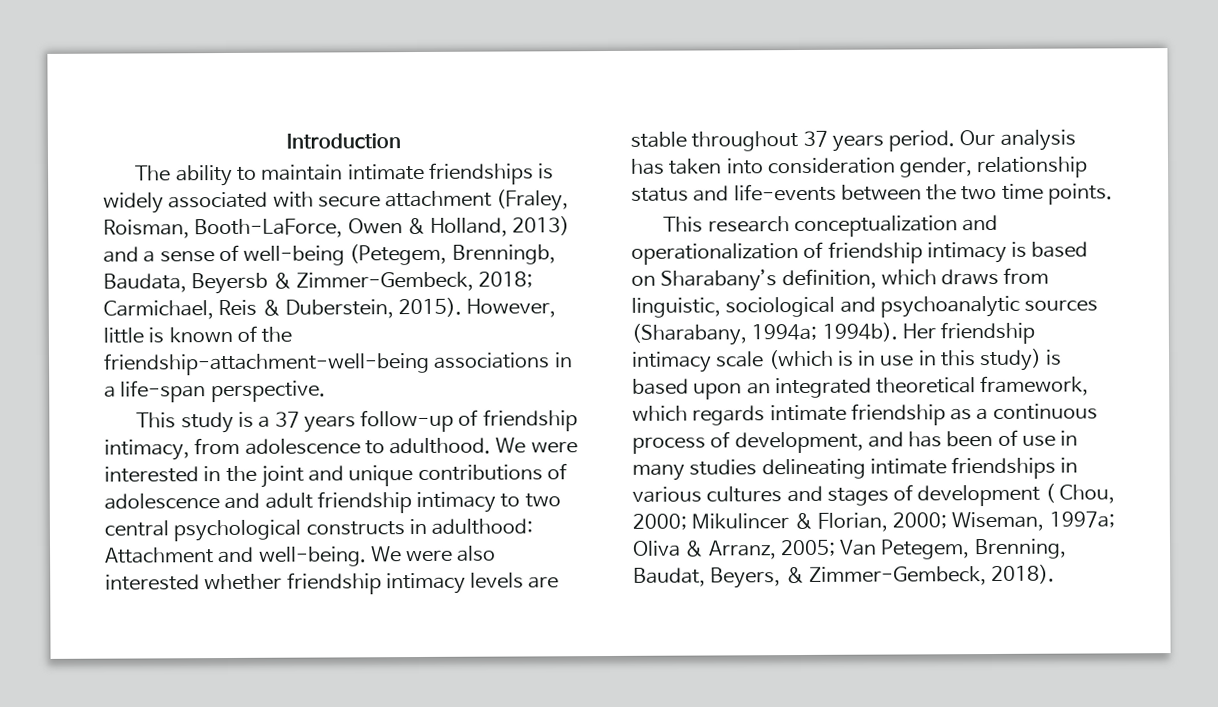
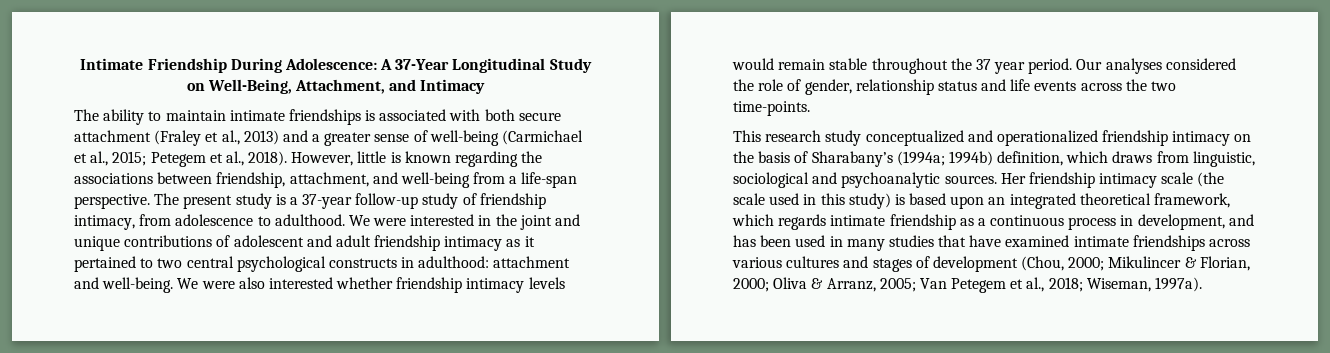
- Introduction
+ Intimate Friendship During Adolescence: A 37-Year Longitudinal Study on Well-Being, Attachment, and Intimacy
- The ability to maintain intimate friendships is widely associated with secure attachment (Fraley, Roisman, Booth-LaForce, Owen & Holland, 2013) and a sense of well-being (Petegem, Brenningb, Baudata, Beyersb & Zimmer-Gembeck, 2018; Carmichael, Reis & Duberstein, 2015). However, little is known of the friendship-attachment-well-being associations in a life-span perspective.
- This study is a 37 years follow-up of friendship intimacy, from adolescence to adulthood.
+ The ability to maintain intimate friendships is associated with both secure attachment (Fraley et al., 2013) and a greater sense of well-being (Carmichael et al., 2015; Petegem et al., 2018). However, little is known regarding the associations between friendship, attachment, and well-being from a life-span perspective. The present study is a 37-year follow-up study of friendship intimacy, from adolescence to adulthood.
- We were interested in the joint and unique contributions of adolescence and adult friendship intimacy to two central psychological constructs in adulthood: Attachment and well-being.
+ We were interested in the joint and unique contributions of adolescent and adult friendship intimacy as it pertained to two central psychological constructs in adulthood: attachment and well-being.
- We were also interested whether friendship intimacy levels are stable throughout 37 years period. Our analysis has taken into consideration gender, relationship status and life-events between the two time points.
- This research conceptualization and operationalization of friendship intimacy is based on Sharabany’s definition, which draws from linguistic, sociological and psychoanalytic sources (Sharabany, 1994a; 1994b). Her friendship intimacy scale (which is in use in this study) is based upon an integrated theoretical framework, which regards intimate friendship as a continuous process of development, and has been of use in many studies delineating intimate friendships in various cultures and stages of development ( Chou, 2000; Mikulincer & Florian, 2000; Wiseman, 1997a; Oliva & Arranz, 2005; Van Petegem, Brenning, Baudat, Beyers, & Zimmer-Gembeck, 2018).
+ We were also interested whether friendship intimacy levels would remain stable throughout the 37 year period. Our analyses considered the role of gender, relationship status and life events across the two time-points.
+ This research study conceptualized and operationalized friendship intimacy on the basis of Sharabany’s (1994a; 1994b) definition, which draws from linguistic, sociological and psychoanalytic sources. Her friendship intimacy scale (the scale used in this study) is based upon an integrated theoretical framework, which regards intimate friendship as a continuous process in development, and has been used in many studies that have examined intimate friendships across various cultures and stages of development (Chou, 2000; Mikulincer & Florian, 2000; Oliva & Arranz, 2005; Van Petegem et al., 2018; Wiseman, 1997a).

